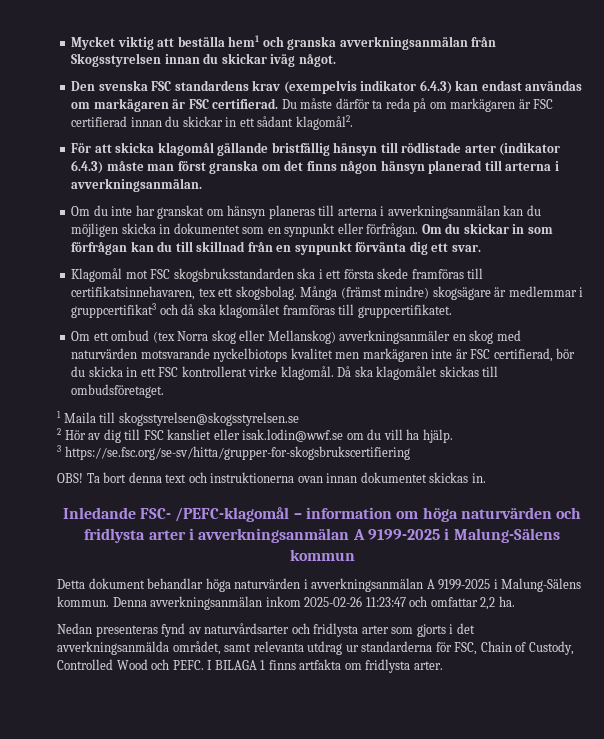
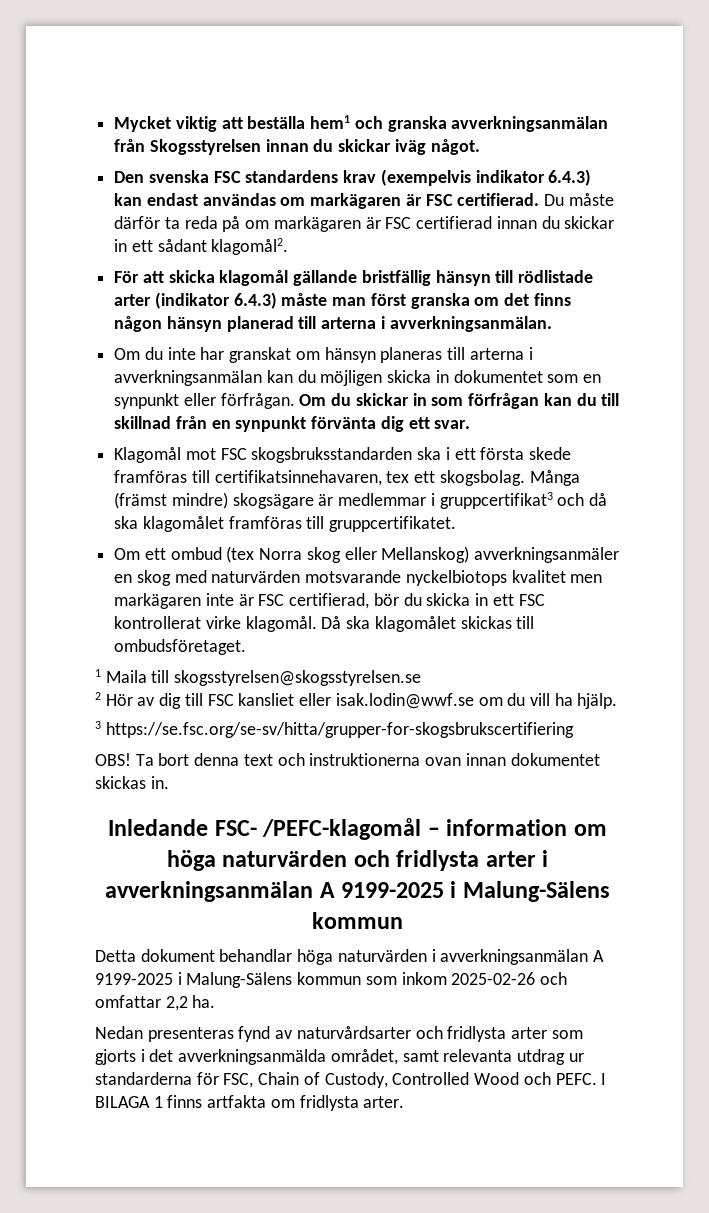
- Detta dokument behandlar höga naturvärden i avverkningsanmälan A 9199-2025 i Malung-Sälens kommun. Denna avverkningsanmälan inkom 2025-02-26 11:23:47 och omfattar 2,2 ha.
+ Detta dokument behandlar höga naturvärden i avverkningsanmälan A 9199-2025 i Malung-Sälens kommun som inkom 2025-02-26 och omfattar 2,2 ha.

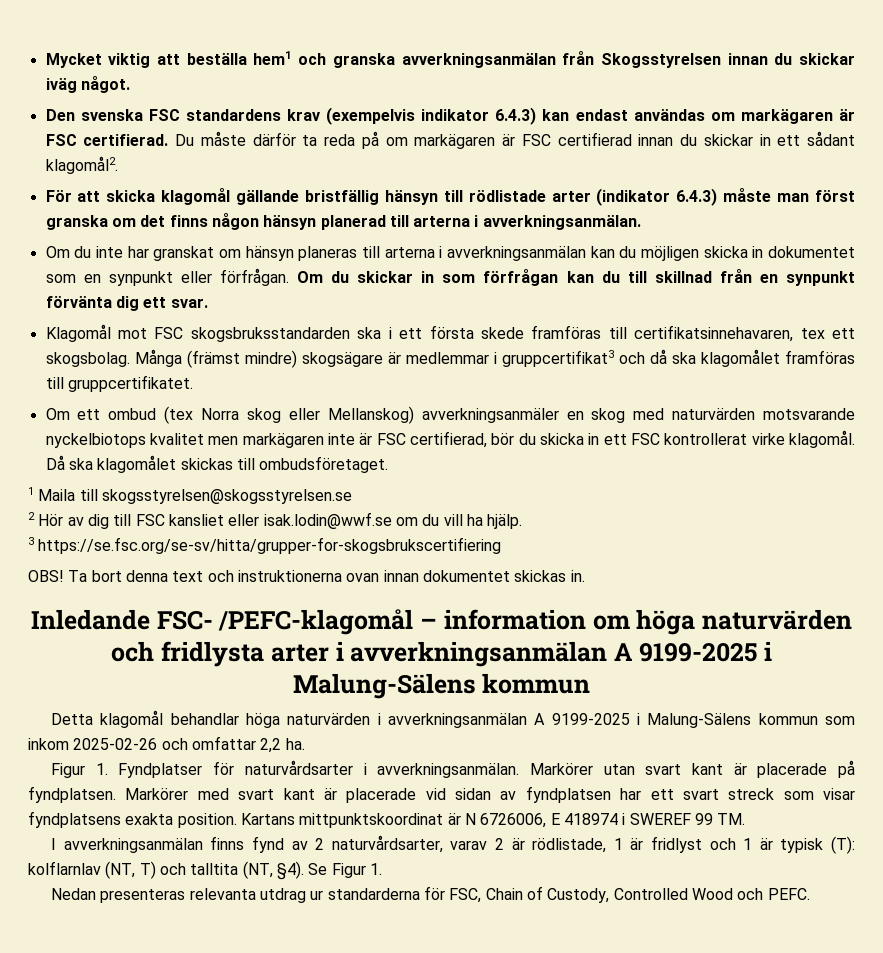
- Detta dokument behandlar höga naturvärden i avverkningsanmälan A 9199-2025 i Malung-Sälens kommun som inkom 2025-02-26 och omfattar 2,2 ha.
+ Detta klagomål behandlar höga naturvärden i avverkningsanmälan A 9199-2025 i Malung-Sälens kommun som inkom 2025-02-26 och omfattar 2,2 ha.
- Nedan presenteras fynd av naturvårdsarter och fridlysta arter som gjorts i det avverkningsanmälda området, samt relevanta utdrag ur standarderna för FSC, Chain of Custody, Controlled Wood och PEFC. I BILAGA 1 finns artfakta om fridlysta arter.
+ Figur 1. Fyndplatser för naturvårdsarter i avverkningsanmälan. Markörer utan svart kant är placerade på fyndplatsen. Markörer med svart kant är placerade vid sidan av fyndplatsen har ett svart streck som visar fyndplatsens exakta position. Kartans mittpunktskoordinat är N 6726006, E 418974 i SWEREF 99 TM.
+ I avverkningsanmälan finns fynd av 2 naturvårdsarter, varav 2 är rödlistade, 1 är fridlyst och 1 är typisk (T): kolflarnlav (NT, T) och talltita (NT, §4). Se Figur 1.
+ Nedan presenteras relevanta utdrag ur standarderna för FSC, Chain of Custody, Controlled Wood och PEFC.

